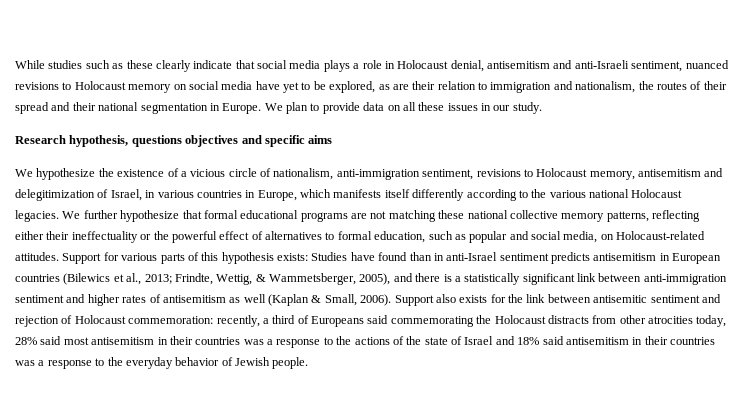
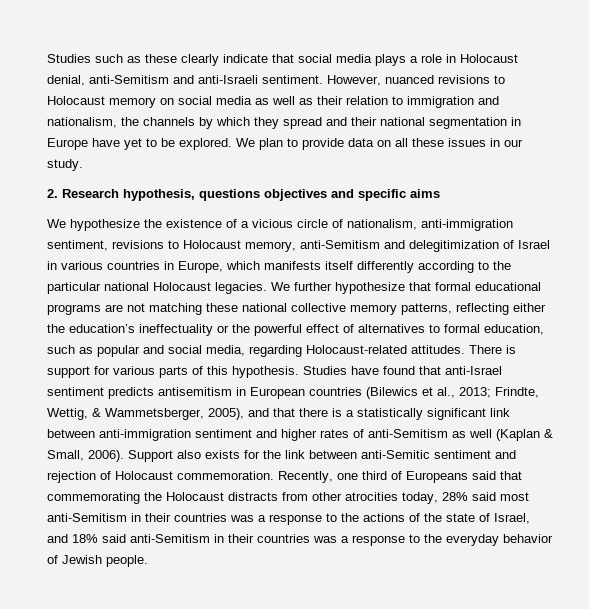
- While studies such as these clearly indicate that social media plays a role in Holocaust denial, antisemitism and anti-Israeli sentiment, nuanced revisions to Holocaust memory on social media have yet to be explored, as are their relation to immigration and nationalism, the routes of their spread and their national segmentation in Europe.
+ Studies such as these clearly indicate that social media plays a role in Holocaust denial, anti-Semitism and anti-Israeli sentiment. However, nuanced revisions to Holocaust memory on social media as well as their relation to immigration and nationalism, the channels by which they spread and their national segmentation in Europe have yet to be explored.
- Research hypothesis, questions objectives and specific aims
+ 2. Research hypothesis, questions objectives and specific aims
- We hypothesize the existence of a vicious circle of nationalism, anti-immigration sentiment, revisions to Holocaust memory, antisemitism and delegitimization of Israel, in various countries in Europe, which manifests itself differently according to the various national Holocaust legacies.
+ We hypothesize the existence of a vicious circle of nationalism, anti-immigration sentiment, revisions to Holocaust memory, anti-Semitism and delegitimization of Israel in various countries in Europe, which manifests itself differently according to the particular national Holocaust legacies.
- We further hypothesize that formal educational programs are not matching these national collective memory patterns, reflecting either their ineffectuality or the powerful effect of alternatives to formal education, such as popular and social media, on Holocaust-related attitudes.
+ We further hypothesize that formal educational programs are not matching these national collective memory patterns, reflecting either the education’s ineffectuality or the powerful effect of alternatives to formal education, such as popular and social media, regarding Holocaust-related attitudes.
- Support for various parts of this hypothesis exists: Studies have found than in anti-Israel sentiment predicts antisemitism in European countries (Bilewics et al., 2013; Frindte, Wettig, & Wammetsberger, 2005), and there is a statistically significant link between anti-immigration sentiment and higher rates of antisemitism as well (Kaplan & Small, 2006).
+ There is support for various parts of this hypothesis. Studies have found that anti-Israel sentiment predicts antisemitism in European countries (Bilewics et al., 2013; Frindte, Wettig, & Wammetsberger, 2005), and that there is a statistically significant link between anti-immigration sentiment and higher rates of anti-Semitism as well (Kaplan & Small, 2006).
- Support also exists for the link between antisemitic sentiment and rejection of Holocaust commemoration: recently, a third of Europeans said commemorating the Holocaust distracts from other atrocities today, 28% said most antisemitism in their countries was a response to the actions of the state of Israel and 18% said antisemitism in their countries was a response to the everyday behavior of Jewish people.
+ Support also exists for the link between anti-Semitic sentiment and rejection of Holocaust commemoration. Recently, one third of Europeans said that commemorating the Holocaust distracts from other atrocities today, 28% said most anti-Semitism in their countries was a response to the actions of the state of Israel, and 18% said anti-Semitism in their countries was a response to the everyday behavior of Jewish people.

